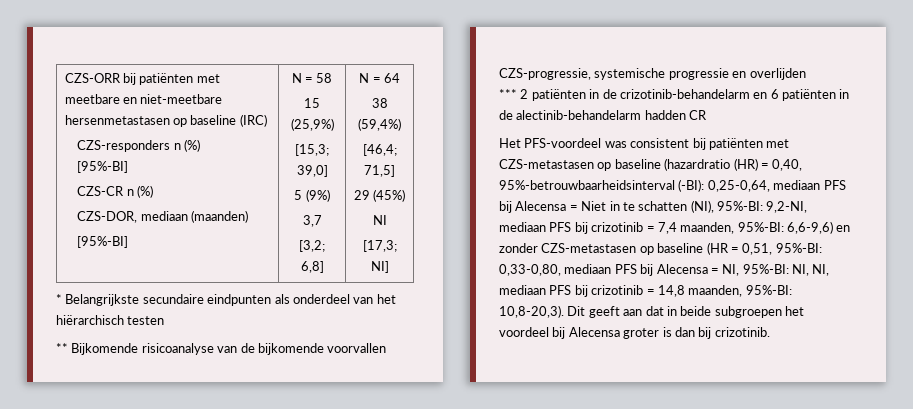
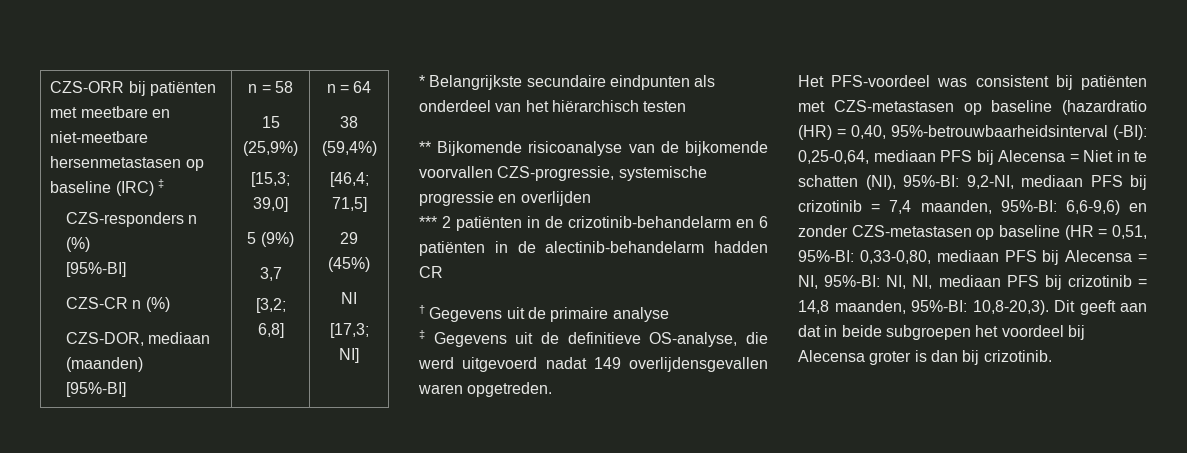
- CZS-ORR bij patiënten met meetbare en niet-meetbare hersenmetastasen op baseline (IRC)
+ CZS-ORR bij patiënten met meetbare en niet-meetbare hersenmetastasen op baseline (IRC) ‡
- N = 58
+ n = 58
- N = 64
+ n = 64
+ † Gegevens uit de primaire analyse
+ ‡ Gegevens uit de definitieve OS-analyse, die werd uitgevoerd nadat 149 overlijdensgevallen waren opgetreden.

